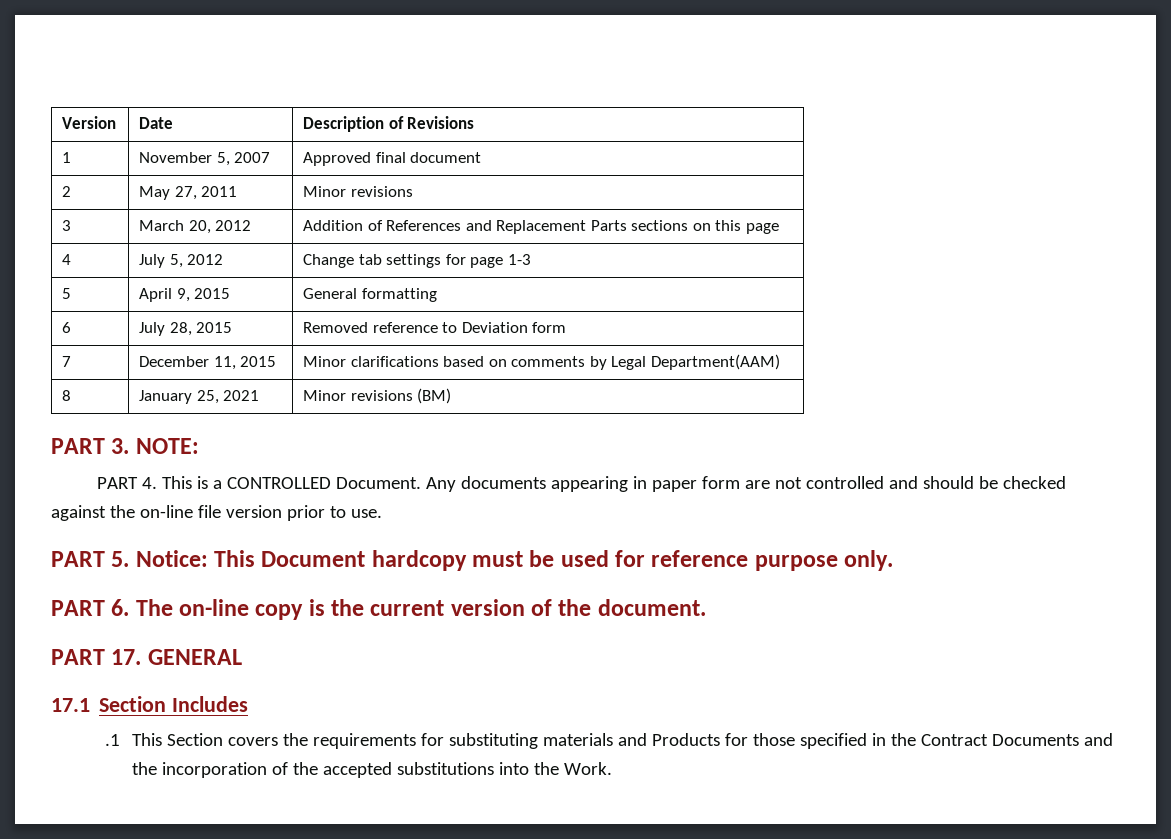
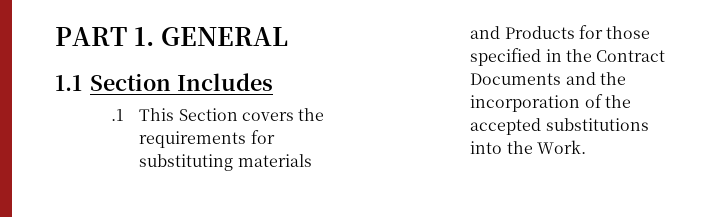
- Version | Date | Description of Revisions
- 1 | November 5, 2007 | Approved final document
- 2 | May 27, 2011 | Minor revisions
- 3 | March 20, 2012 | Addition of References and Replacement Parts sections on this page
- 4 | July 5, 2012 | Change tab settings for page 1-3
- 5 | April 9, 2015 | General formatting
- 6 | July 28, 2015 | Removed reference to Deviation form
- 7 | December 11, 2015 | Minor clarifications based on comments by Legal Department(AAM)
- 8 | January 25, 2021 | Minor revisions (BM)
- PART 3. NOTE:
- PART 4. This is a CONTROLLED Document. Any documents appearing in paper form are not controlled and should be checked against the on-line file version prior to use.
- PART 5. Notice: This Document hardcopy must be used for reference purpose only.
- PART 6. The on-line copy is the current version of the document.
- PART 17. GENERAL
+ PART 1. GENERAL
- 17.1 Section Includes
+ 1.1 Section Includes

